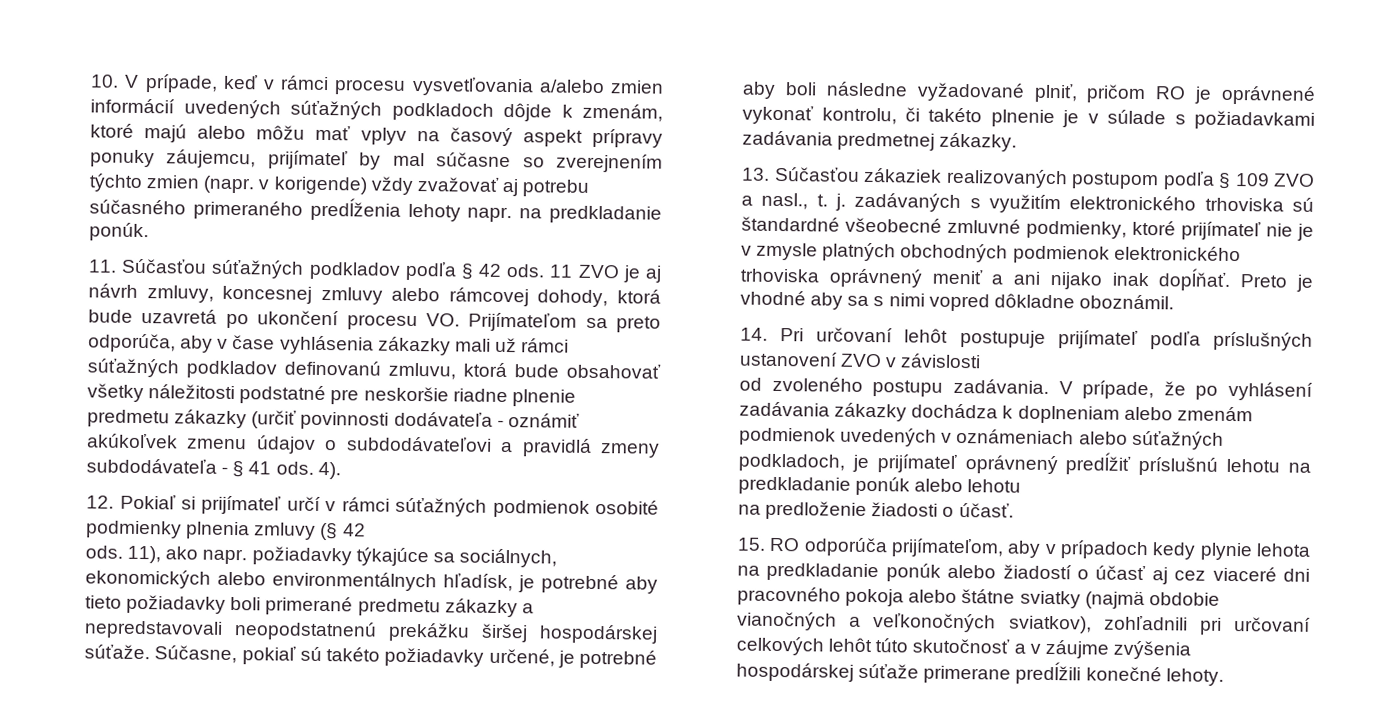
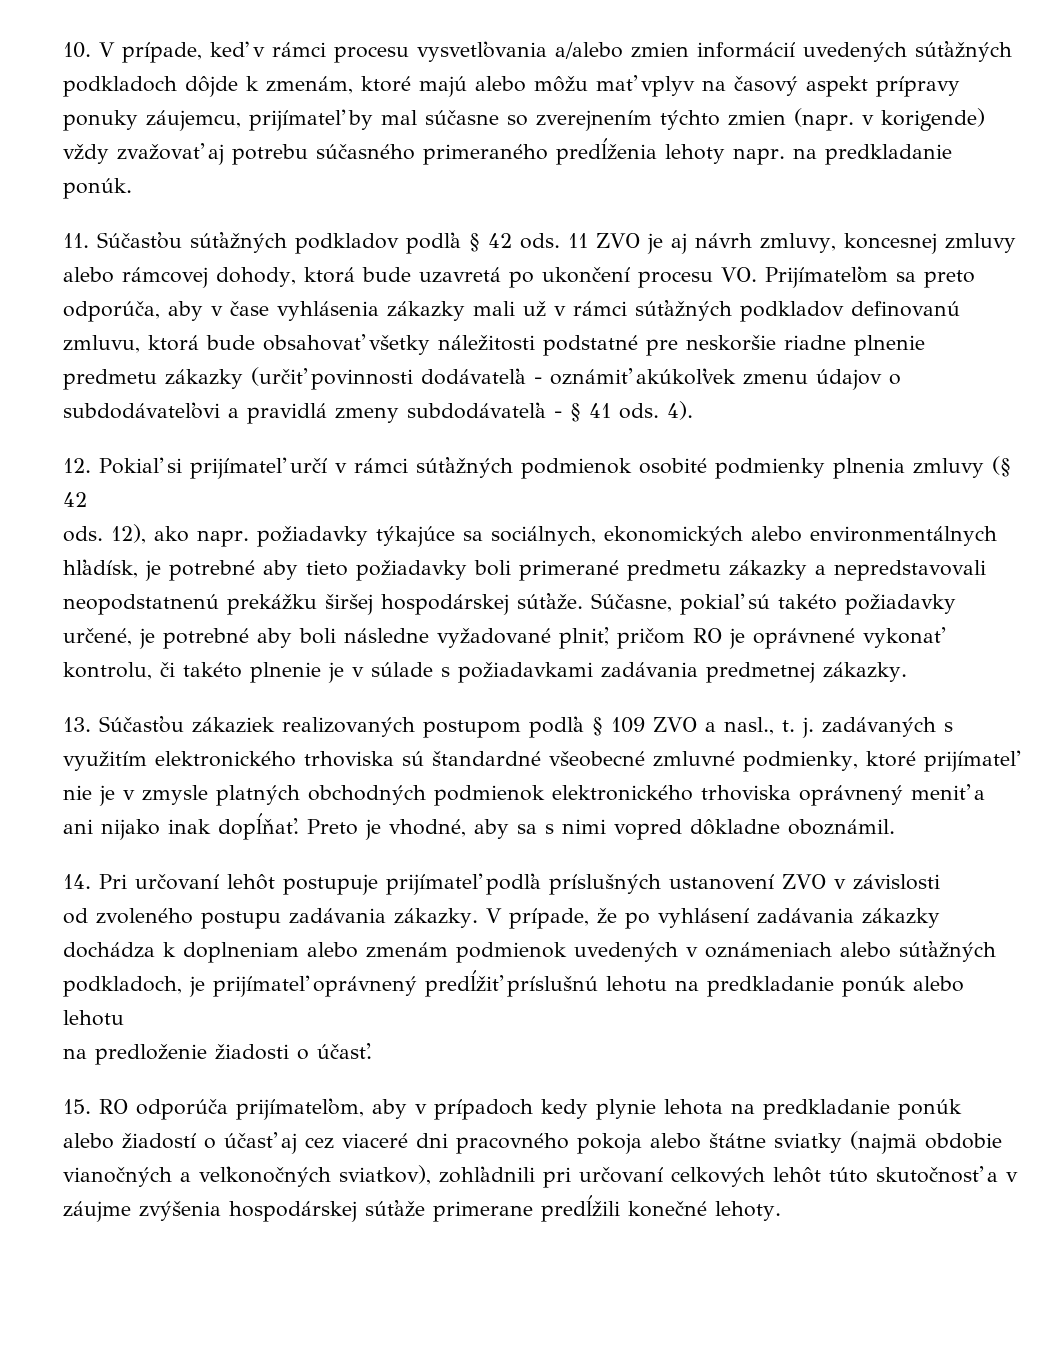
- 11 ZVO je aj návrh zmluvy, koncesnej zmluvy alebo rámcovej dohody, ktorá bude uzavretá po ukončení procesu VO. Prijímateľom sa preto odporúča, aby v čase vyhlásenia zákazky mali už rámci súťažných podkladov definovanú zmluvu, ktorá bude obsahovať všetky náležitosti podstatné pre neskoršie riadne plnenie predmetu zákazky (určiť povinnosti dodávateľa - oznámiť akúkoľvek zmenu údajov o subdodávateľovi a pravidlá zmeny subdodávateľa - § 41 ods.
+ 11 ZVO je aj návrh zmluvy, koncesnej zmluvy alebo rámcovej dohody, ktorá bude uzavretá po ukončení procesu VO. Prijímateľom sa preto odporúča, aby v čase vyhlásenia zákazky mali už v rámci súťažných podkladov definovanú zmluvu, ktorá bude obsahovať všetky náležitosti podstatné pre neskoršie riadne plnenie predmetu zákazky (určiť povinnosti dodávateľa - oznámiť akúkoľvek zmenu údajov o subdodávateľovi a pravidlá zmeny subdodávateľa - § 41 ods.
- 11), ako napr. požiadavky týkajúce sa sociálnych, ekonomických alebo environmentálnych hľadísk, je potrebné aby tieto požiadavky boli primerané predmetu zákazky a nepredstavovali neopodstatnenú prekážku širšej hospodárskej súťaže.
+ 12), ako napr. požiadavky týkajúce sa sociálnych, ekonomických alebo environmentálnych hľadísk, je potrebné aby tieto požiadavky boli primerané predmetu zákazky a nepredstavovali neopodstatnenú prekážku širšej hospodárskej súťaže.
- Preto je vhodné aby sa s nimi vopred dôkladne oboznámil.
+ Preto je vhodné, aby sa s nimi vopred dôkladne oboznámil.
- od zvoleného postupu zadávania.
+ od zvoleného postupu zadávania zákazky.

